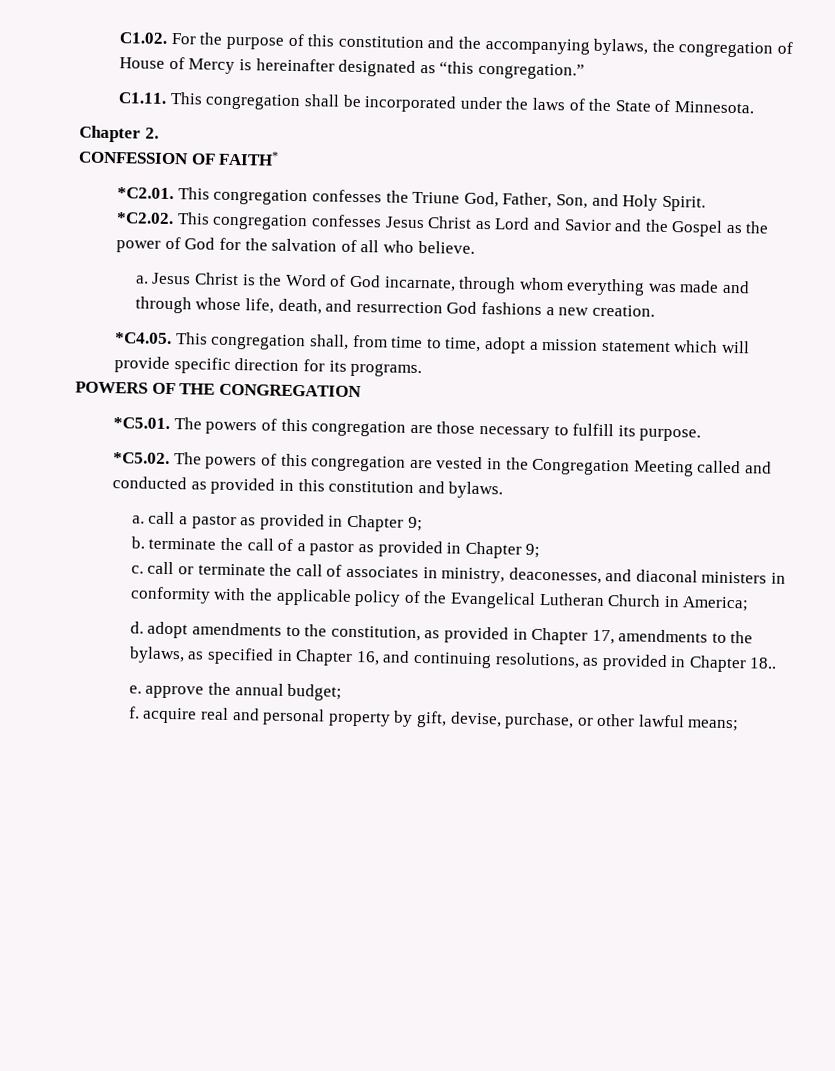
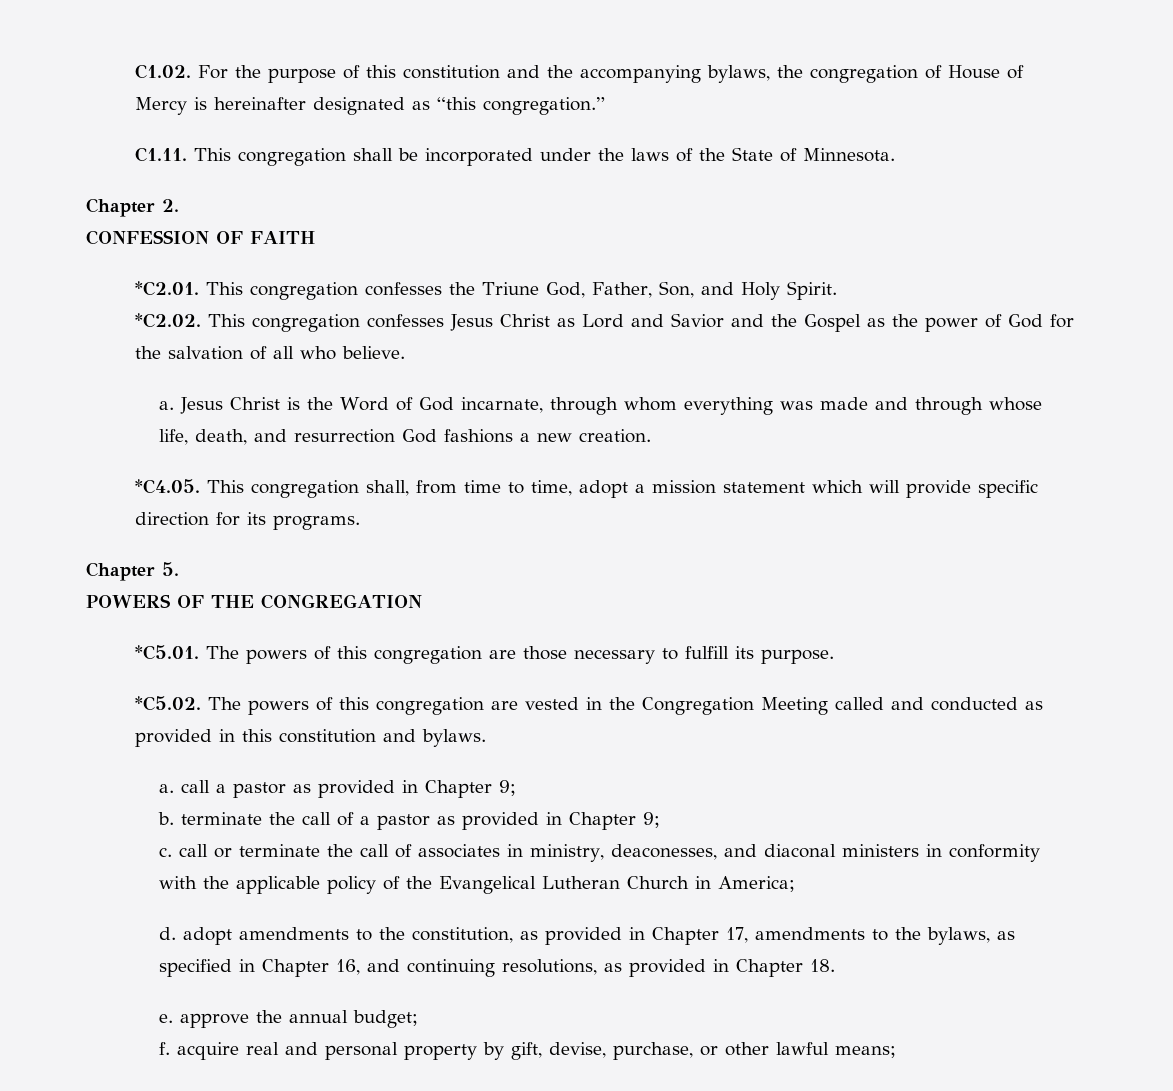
- CONFESSION OF FAITH*
+ CONFESSION OF FAITH
+ Chapter 5.
- d. adopt amendments to the constitution, as provided in Chapter 17, amendments to the bylaws, as specified in Chapter 16, and continuing resolutions, as provided in Chapter 18..
+ d. adopt amendments to the constitution, as provided in Chapter 17, amendments to the bylaws, as specified in Chapter 16, and continuing resolutions, as provided in Chapter 18.

